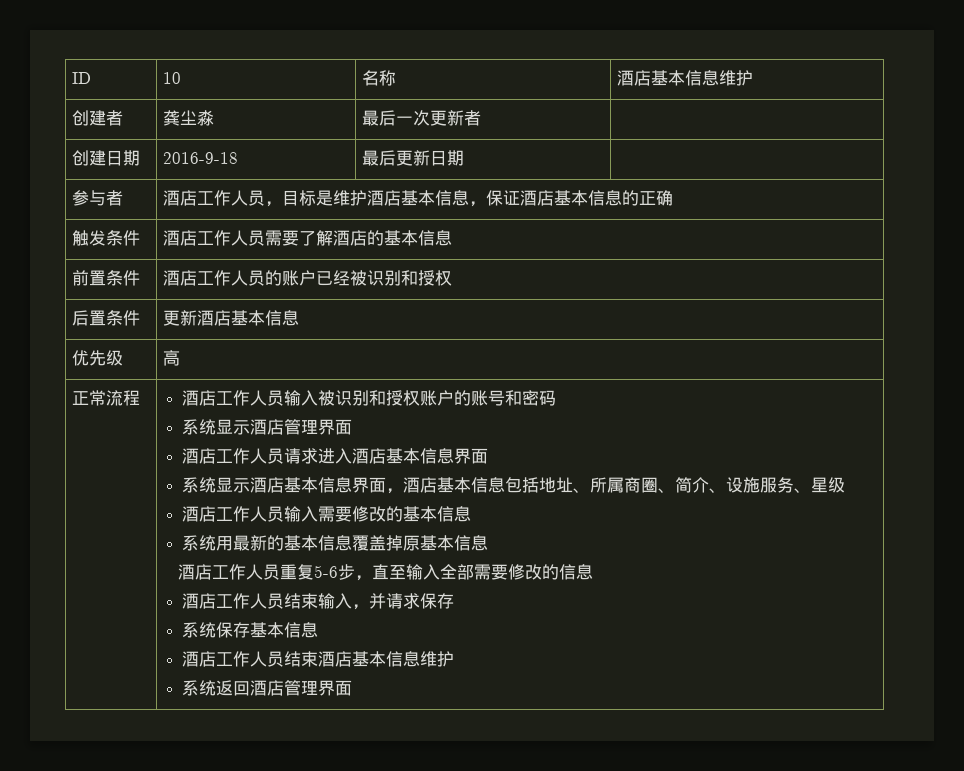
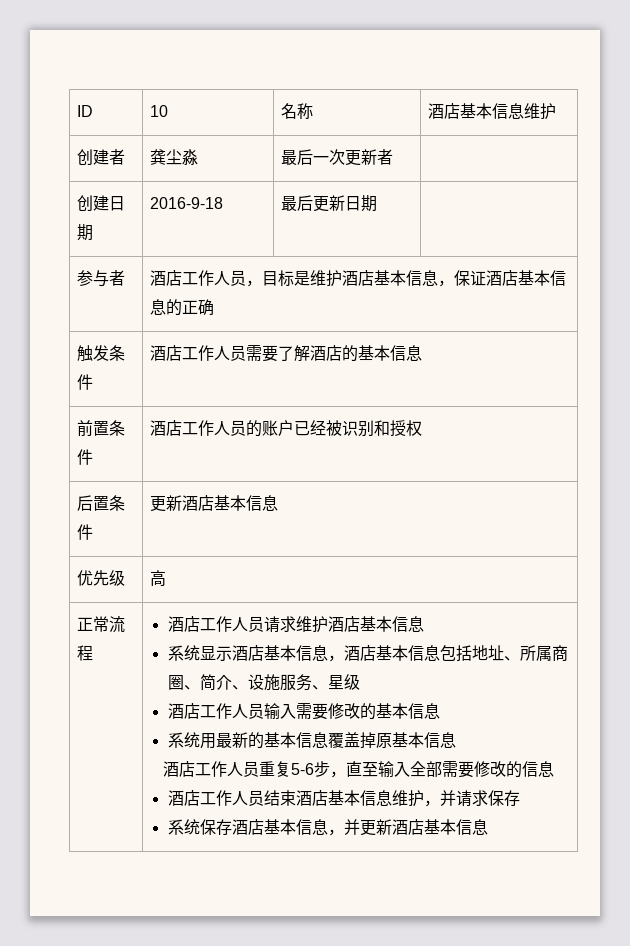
- 酒店工作人员输入被识别和授权账户的账号和密码
- 系统显示酒店管理界面
- 酒店工作人员请求进入酒店基本信息界面
+ 酒店工作人员请求维护酒店基本信息
- 系统显示酒店基本信息界面，酒店基本信息包括地址、所属商圈、简介、设施服务、星级
+ 系统显示酒店基本信息，酒店基本信息包括地址、所属商圈、简介、设施服务、星级
- 酒店工作人员结束输入，并请求保存
+ 酒店工作人员结束酒店基本信息维护，并请求保存
- 系统保存基本信息
- 酒店工作人员结束酒店基本信息维护
- 系统返回酒店管理界面
+ 系统保存酒店基本信息，并更新酒店基本信息

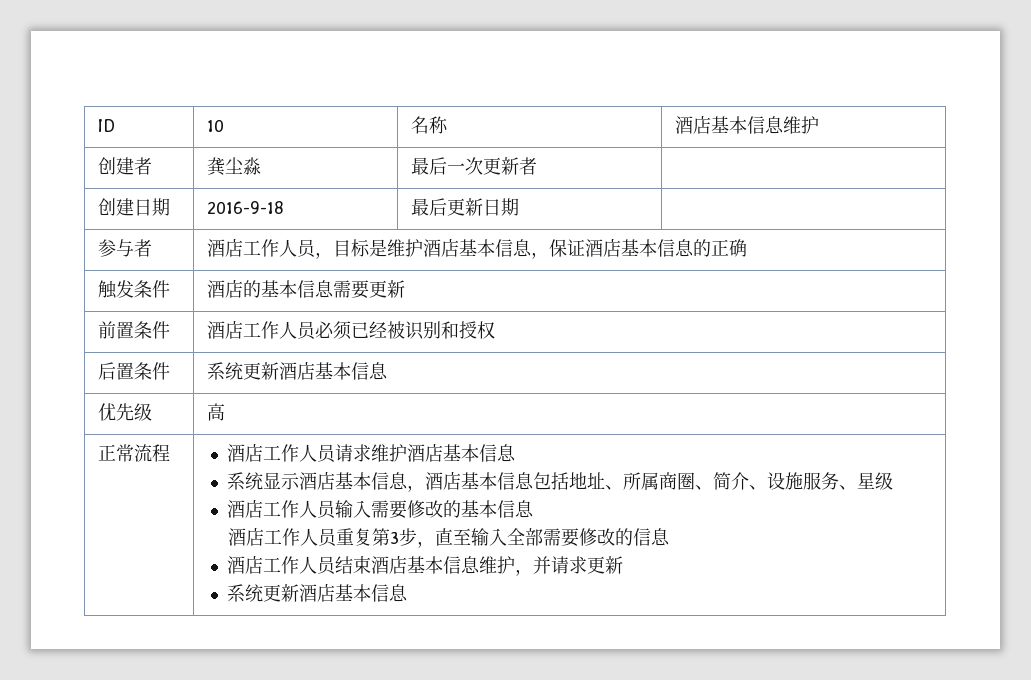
- 触发条件 | 酒店工作人员需要了解酒店的基本信息
+ 触发条件 | 酒店的基本信息需要更新
- 前置条件 | 酒店工作人员的账户已经被识别和授权
+ 前置条件 | 酒店工作人员必须已经被识别和授权
- 后置条件 | 更新酒店基本信息
+ 后置条件 | 系统更新酒店基本信息
- 系统用最新的基本信息覆盖掉原基本信息
- 酒店工作人员重复5-6步，直至输入全部需要修改的信息
+ 酒店工作人员重复第3步，直至输入全部需要修改的信息
- 酒店工作人员结束酒店基本信息维护，并请求保存
- 系统保存酒店基本信息，并更新酒店基本信息
+ 酒店工作人员结束酒店基本信息维护，并请求更新
+ 系统更新酒店基本信息

